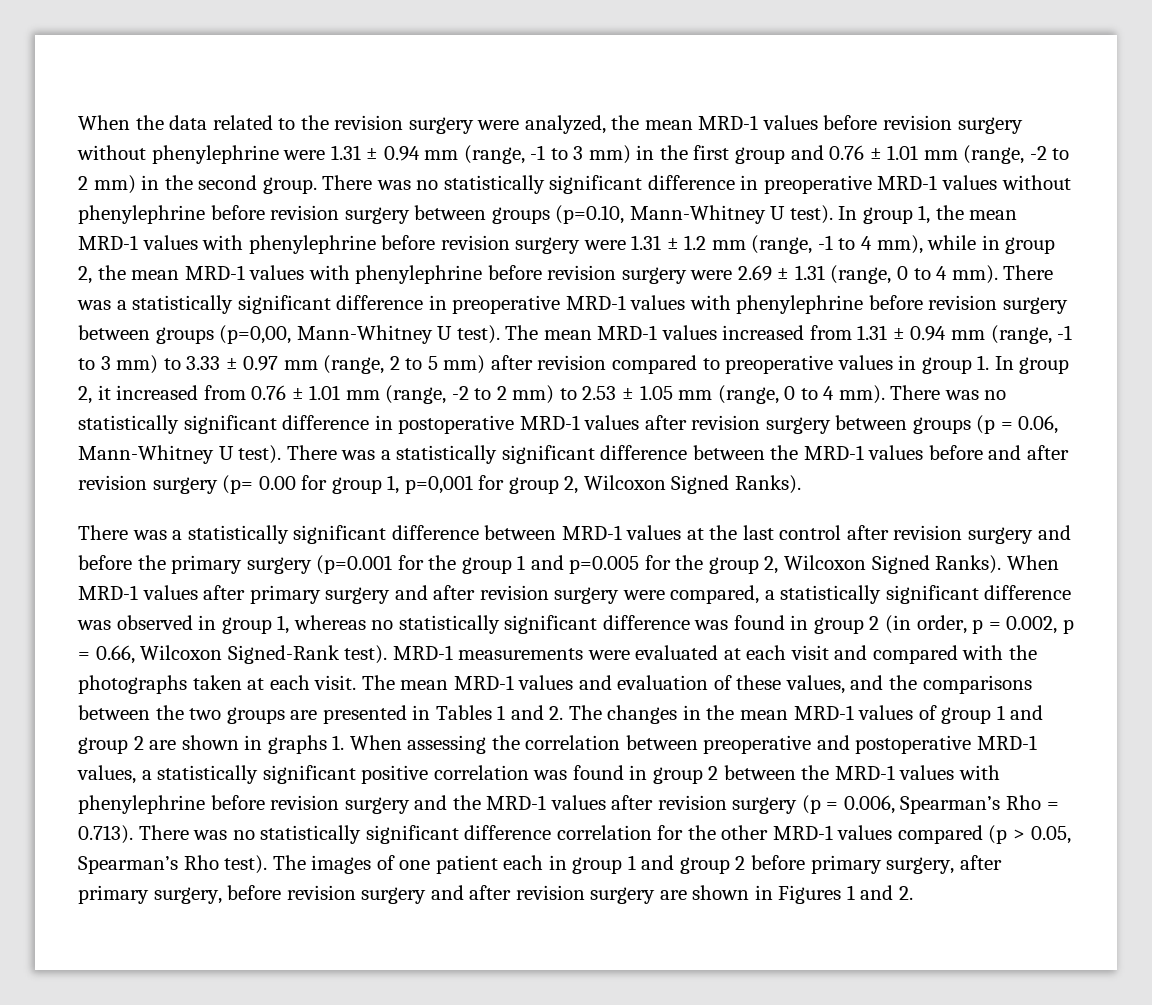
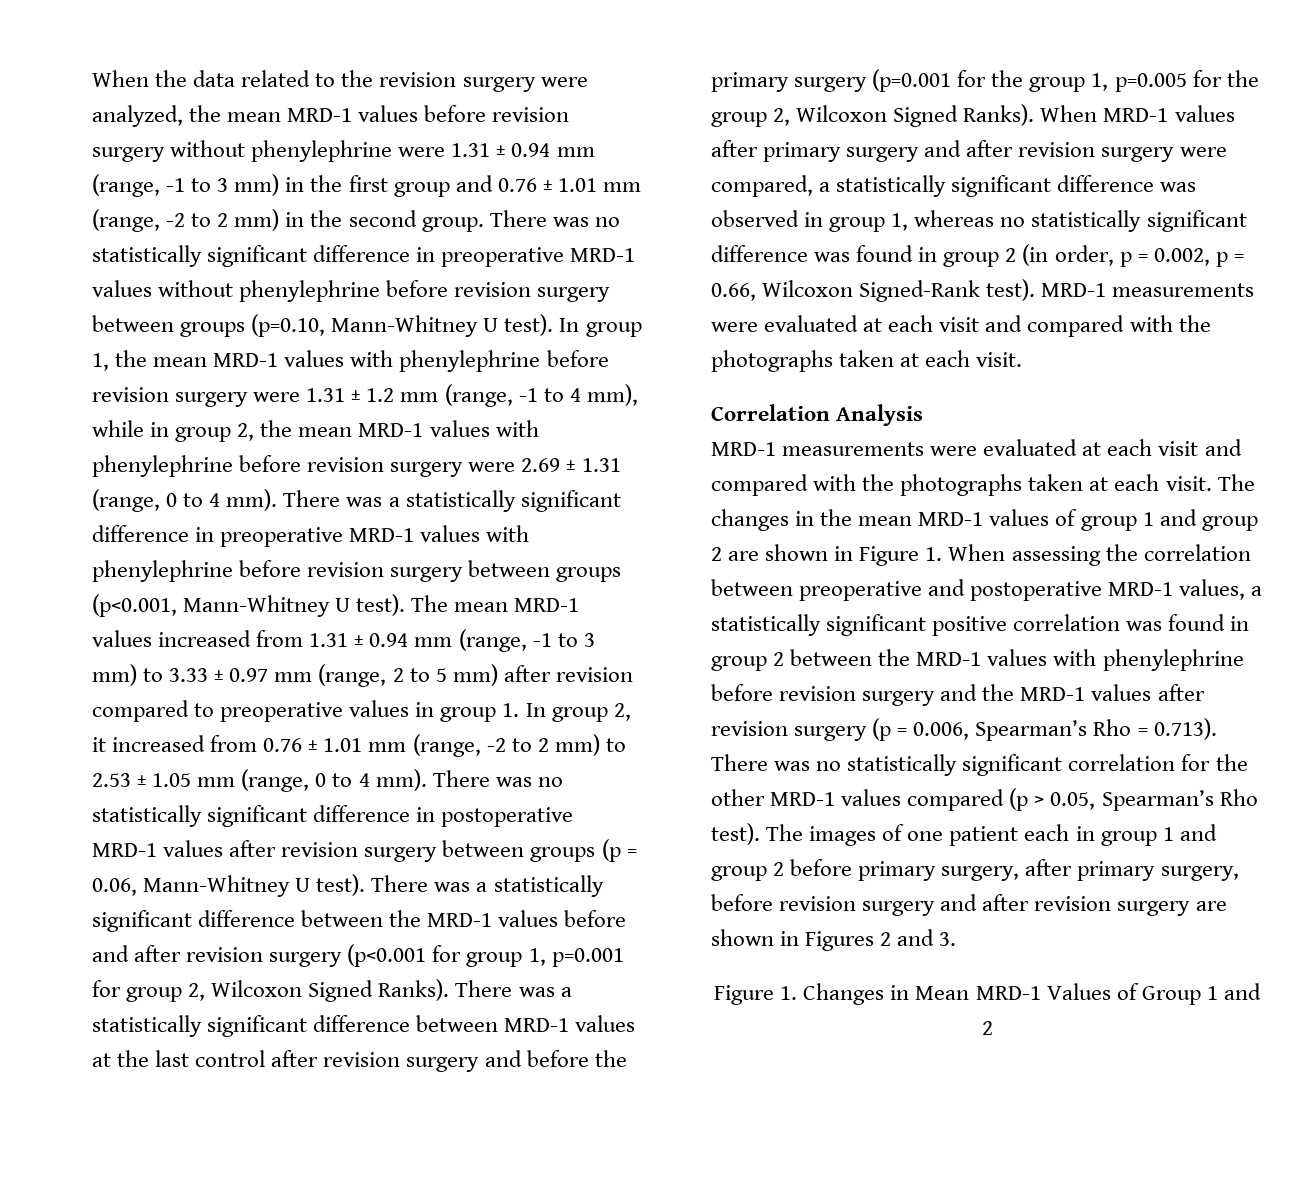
- There was a statistically significant difference in preoperative MRD-1 values with phenylephrine before revision surgery between groups (p=0,00, Mann-Whitney U test).
+ There was a statistically significant difference in preoperative MRD-1 values with phenylephrine before revision surgery between groups (p<0.001, Mann-Whitney U test).
- There was a statistically significant difference between the MRD-1 values before and after revision surgery (p= 0.00 for group 1, p=0,001 for group 2, Wilcoxon Signed Ranks).
- There was a statistically significant difference between MRD-1 values at the last control after revision surgery and before the primary surgery (p=0.001 for the group 1 and p=0.005 for the group 2, Wilcoxon Signed Ranks).
+ There was a statistically significant difference between the MRD-1 values before and after revision surgery (p<0.001 for group 1, p=0.001 for group 2, Wilcoxon Signed Ranks). There was a statistically significant difference between MRD-1 values at the last control after revision surgery and before the primary surgery (p=0.001 for the group 1, p=0.005 for the group 2, Wilcoxon Signed Ranks).
- When MRD-1 values after primary surgery and after revision surgery were compared, a statistically significant difference was observed in group 1, whereas no statistically significant difference was found in group 2 (in order, p = 0.002, p = 0.66, Wilcoxon Signed-Rank test). MRD-1 measurements were evaluated at each visit and compared with the photographs taken at each visit. The mean MRD-1 values and evaluation of these values, and the comparisons between the two groups are presented in Tables 1 and 2. The changes in the mean MRD-1 values of group 1 and group 2 are shown in graphs 1. When assessing the correlation between preoperative and postoperative MRD-1 values, a statistically significant positive correlation was found in group 2 between the MRD-1 values with phenylephrine before revision surgery and the MRD-1 values after revision surgery (p = 0.006, Spearman’s Rho = 0.713). There was no statistically significant difference correlation for the other MRD-1 values compared (p > 0.05, Spearman’s Rho test).
+ When MRD-1 values after primary surgery and after revision surgery were compared, a statistically significant difference was observed in group 1, whereas no statistically significant difference was found in group 2 (in order, p = 0.002, p = 0.66, Wilcoxon Signed-Rank test). MRD-1 measurements were evaluated at each visit and compared with the photographs taken at each visit.
+ Correlation Analysis
+ MRD-1 measurements were evaluated at each visit and compared with the photographs taken at each visit. The changes in the mean MRD-1 values of group 1 and group 2 are shown in Figure 1. When assessing the correlation between preoperative and postoperative MRD-1 values, a statistically significant positive correlation was found in group 2 between the MRD-1 values with phenylephrine before revision surgery and the MRD-1 values after revision surgery (p = 0.006, Spearman’s Rho = 0.713). There was no statistically significant correlation for the other MRD-1 values compared (p > 0.05, Spearman’s Rho test).
- The images of one patient each in group 1 and group 2 before primary surgery, after primary surgery, before revision surgery and after revision surgery are shown in Figures 1 and 2.
+ The images of one patient each in group 1 and group 2 before primary surgery, after primary surgery, before revision surgery and after revision surgery are shown in Figures 2 and 3.
+ Figure 1. Changes in Mean MRD-1 Values of Group 1 and 2

